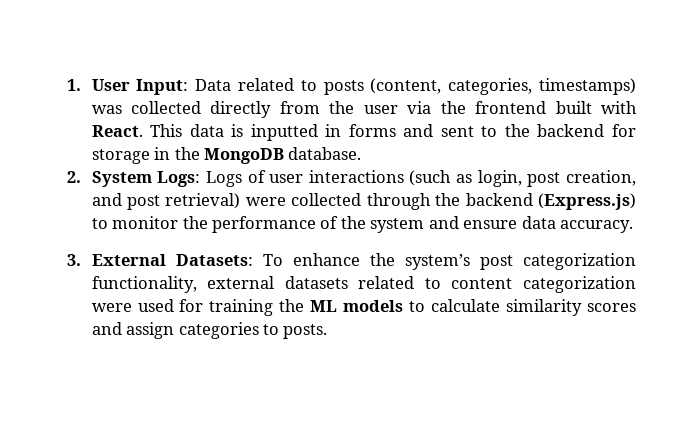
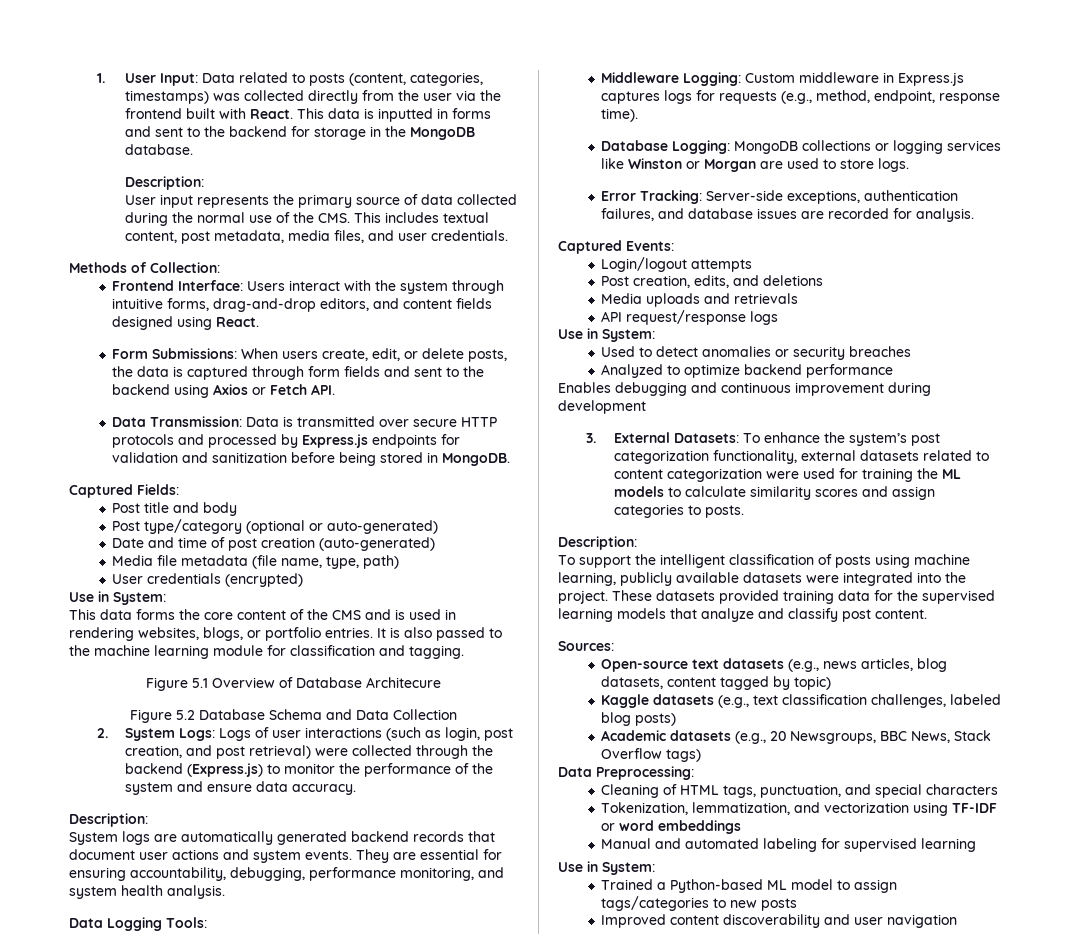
  This data is inputted in forms and sent to the backend for storage in the MongoDB database.
+ Description:
+ User input represents the primary source of data collected during the normal use of the CMS. This includes textual content, post metadata, media files, and user credentials.
+ Methods of Collection:
+ Frontend Interface: Users interact with the system through intuitive forms, drag-and-drop editors, and content fields designed using React.
+ Form Submissions: When users create, edit, or delete posts, the data is captured through form fields and sent to the backend using Axios or Fetch API.
+ Data Transmission: Data is transmitted over secure HTTP protocols and processed by Express.js endpoints for validation and sanitization before being stored in MongoDB.
+ Captured Fields:
+ Post title and body
+ Post type/category (optional or auto-generated)
+ Date and time of post creation (auto-generated)
+ Media file metadata (file name, type, path)
+ User credentials (encrypted)
+ Use in System:
+ This data forms the core content of the CMS and is used in rendering websites, blogs, or portfolio entries. It is also passed to the machine learning module for classification and tagging.
+ Figure 5.1 Overview of Database Architecure
+ Figure 5.2 Database Schema and Data Collection
  2. System Logs: Logs of user interactions (such as login, post creation, and post retrieval) were collected through the backend (Express.js) to monitor the performance of the system and ensure data accuracy.
+ Description:
+ System logs are automatically generated backend records that document user actions and system events. They are essential for ensuring accountability, debugging, performance monitoring, and system health analysis.
+ Data Logging Tools:
+ Middleware Logging: Custom middleware in Express.js captures logs for requests (e.g., method, endpoint, response time).
+ Database Logging: MongoDB collections or logging services like Winston or Morgan are used to store logs.
+ Error Tracking: Server-side exceptions, authentication failures, and database issues are recorded for analysis.
+ Captured Events:
+ Login/logout attempts
+ Post creation, edits, and deletions
+ Media uploads and retrievals
+ API request/response logs
+ Use in System:
+ Used to detect anomalies or security breaches
+ Analyzed to optimize backend performance
+ Enables debugging and continuous improvement during development
  3. External Datasets: To enhance the system’s post categorization functionality, external datasets related to content categorization were used for training the ML models to calculate similarity scores and assign categories to posts.
+ Description:
+ To support the intelligent classification of posts using machine learning, publicly available datasets were integrated into the project. These datasets provided training data for the supervised learning models that analyze and classify post content.
+ Sources:
+ Open-source text datasets (e.g., news articles, blog datasets, content tagged by topic)
+ Kaggle datasets (e.g., text classification challenges, labeled blog posts)
+ Academic datasets (e.g., 20 Newsgroups, BBC News, Stack Overflow tags)
+ Data Preprocessing:
+ Cleaning of HTML tags, punctuation, and special characters
+ Tokenization, lemmatization, and vectorization using TF-IDF or word embeddings
+ Manual and automated labeling for supervised learning
+ Use in System:
+ Trained a Python-based ML model to assign tags/categories to new posts
+ Improved content discoverability and user navigation

